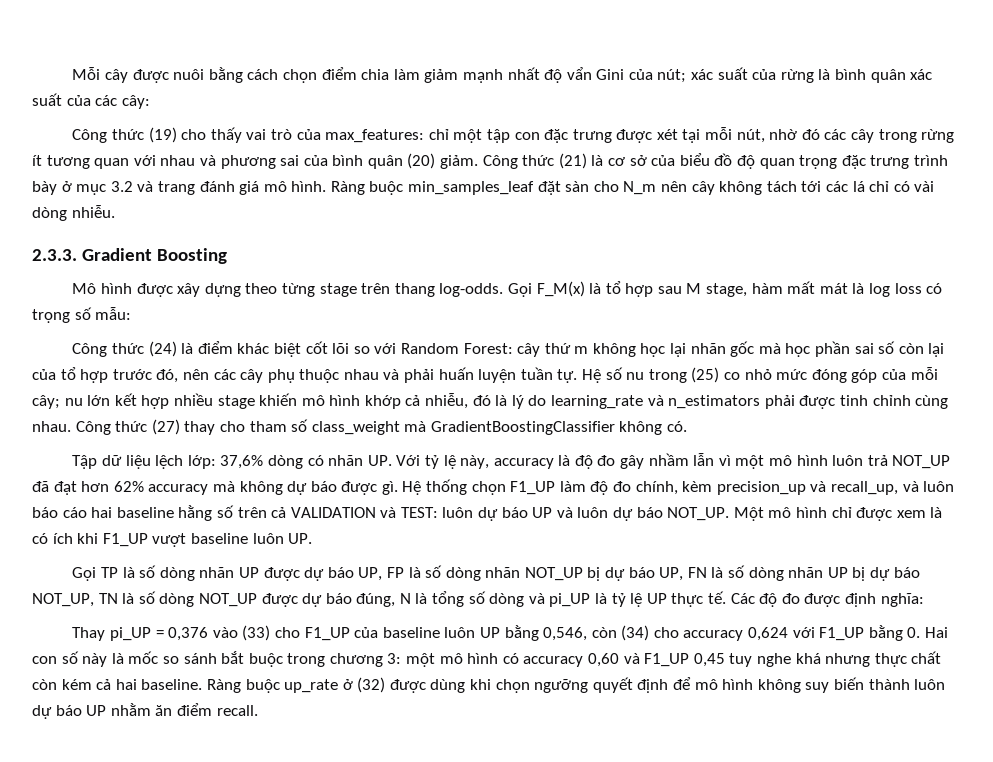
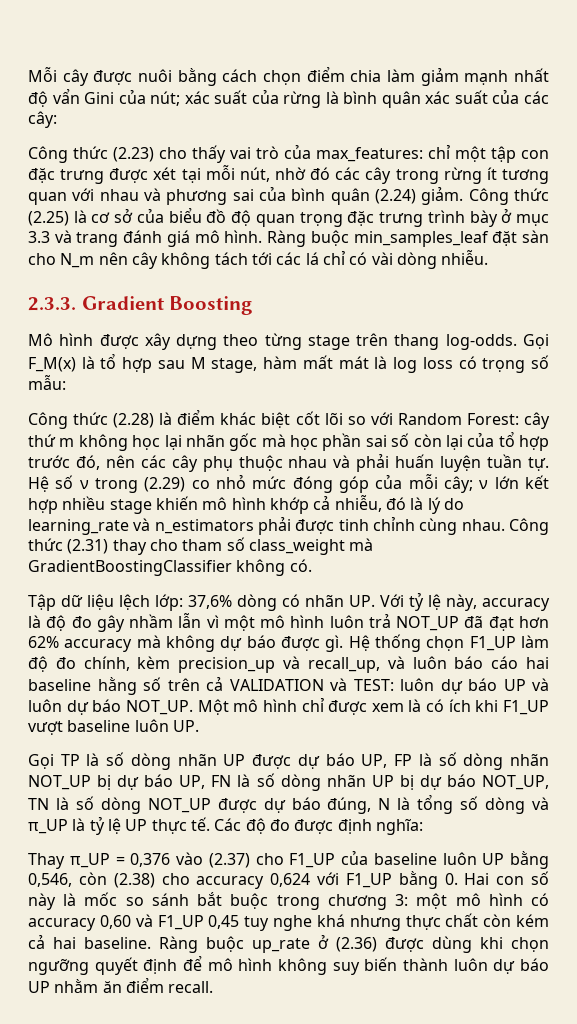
- Công thức (19) cho thấy vai trò của max_features: chỉ một tập con đặc trưng được xét tại mỗi nút, nhờ đó các cây trong rừng ít tương quan với nhau và phương sai của bình quân (20) giảm.
+ Công thức (2.23) cho thấy vai trò của max_features: chỉ một tập con đặc trưng được xét tại mỗi nút, nhờ đó các cây trong rừng ít tương quan với nhau và phương sai của bình quân (2.24) giảm.
- Công thức (21) là cơ sở của biểu đồ độ quan trọng đặc trưng trình bày ở mục 3.2 và trang đánh giá mô hình.
+ Công thức (2.25) là cơ sở của biểu đồ độ quan trọng đặc trưng trình bày ở mục 3.3 và trang đánh giá mô hình.
- Công thức (24) là điểm khác biệt cốt lõi so với Random Forest: cây thứ m không học lại nhãn gốc mà học phần sai số còn lại của tổ hợp trước đó, nên các cây phụ thuộc nhau và phải huấn luyện tuần tự.
+ Công thức (2.28) là điểm khác biệt cốt lõi so với Random Forest: cây thứ m không học lại nhãn gốc mà học phần sai số còn lại của tổ hợp trước đó, nên các cây phụ thuộc nhau và phải huấn luyện tuần tự.
- Hệ số nu trong (25) co nhỏ mức đóng góp của mỗi cây; nu lớn kết hợp nhiều stage khiến mô hình khớp cả nhiễu, đó là lý do learning_rate và n_estimators phải được tinh chỉnh cùng nhau.
+ Hệ số ν trong (2.29) co nhỏ mức đóng góp của mỗi cây; ν lớn kết hợp nhiều stage khiến mô hình khớp cả nhiễu, đó là lý do learning_rate và n_estimators phải được tinh chỉnh cùng nhau.
- Công thức (27) thay cho tham số class_weight mà GradientBoostingClassifier không có.
+ Công thức (2.31) thay cho tham số class_weight mà GradientBoostingClassifier không có.
- Gọi TP là số dòng nhãn UP được dự báo UP, FP là số dòng nhãn NOT_UP bị dự báo UP, FN là số dòng nhãn UP bị dự báo NOT_UP, TN là số dòng NOT_UP được dự báo đúng, N là tổng số dòng và pi_UP là tỷ lệ UP thực tế.
+ Gọi TP là số dòng nhãn UP được dự báo UP, FP là số dòng nhãn NOT_UP bị dự báo UP, FN là số dòng nhãn UP bị dự báo NOT_UP, TN là số dòng NOT_UP được dự báo đúng, N là tổng số dòng và π_UP là tỷ lệ UP thực tế.
- Thay pi_UP = 0,376 vào (33) cho F1_UP của baseline luôn UP bằng 0,546, còn (34) cho accuracy 0,624 với F1_UP bằng 0. Hai con số này là mốc so sánh bắt buộc trong chương 3: một mô hình có accuracy 0,60 và F1_UP 0,45 tuy nghe khá nhưng thực chất còn kém cả hai baseline.
+ Thay π_UP = 0,376 vào (2.37) cho F1_UP của baseline luôn UP bằng 0,546, còn (2.38) cho accuracy 0,624 với F1_UP bằng 0. Hai con số này là mốc so sánh bắt buộc trong chương 3: một mô hình có accuracy 0,60 và F1_UP 0,45 tuy nghe khá nhưng thực chất còn kém cả hai baseline.
- Ràng buộc up_rate ở (32) được dùng khi chọn ngưỡng quyết định để mô hình không suy biến thành luôn dự báo UP nhằm ăn điểm recall.
+ Ràng buộc up_rate ở (2.36) được dùng khi chọn ngưỡng quyết định để mô hình không suy biến thành luôn dự báo UP nhằm ăn điểm recall.

